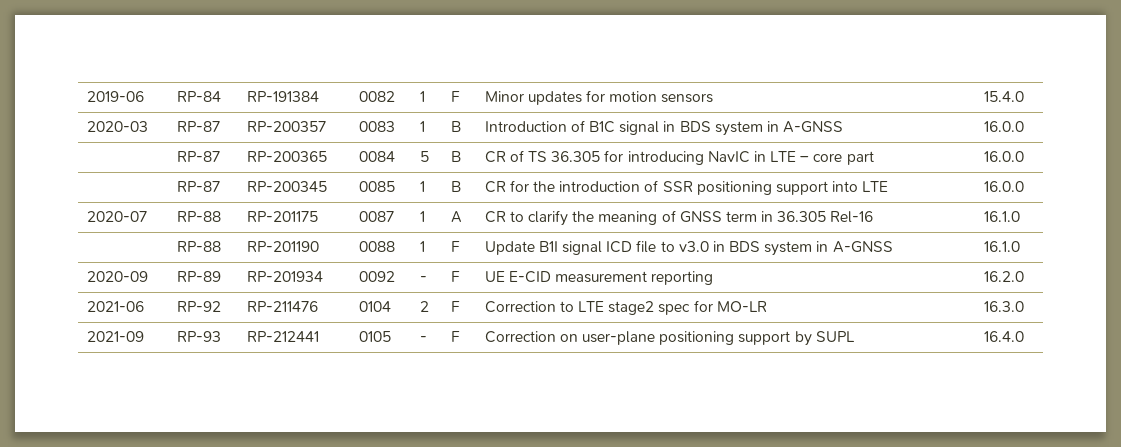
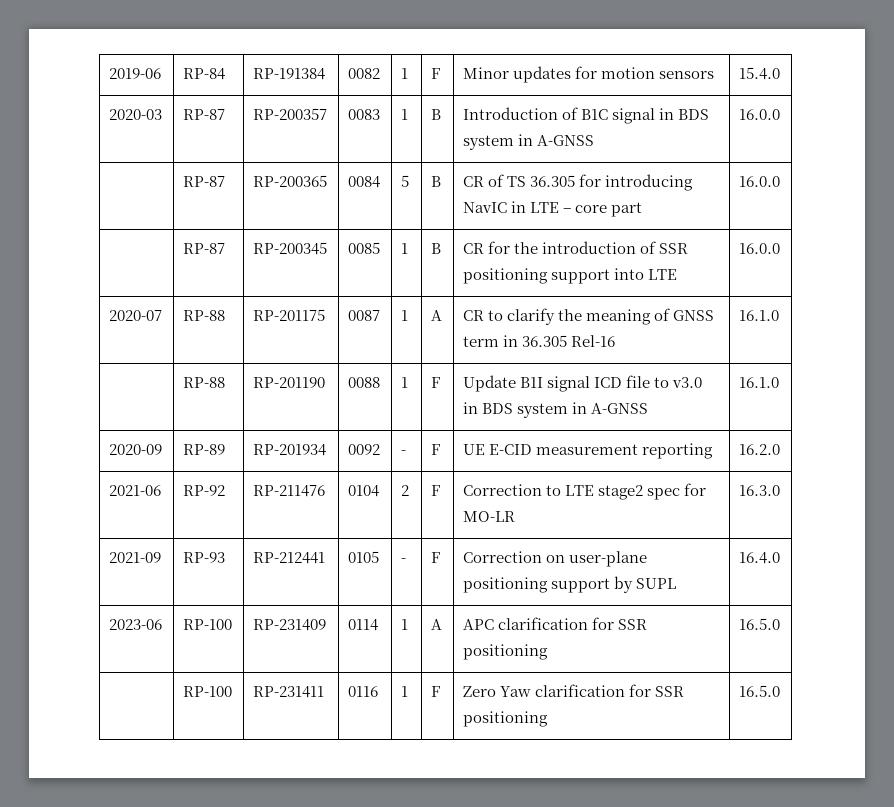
+ 2023-06 | RP-100 | RP-231409 | 0114 | 1 | A | APC clarification for SSR positioning | 16.5.0
+ | RP-100 | RP-231411 | 0116 | 1 | F | Zero Yaw clarification for SSR positioning | 16.5.0

